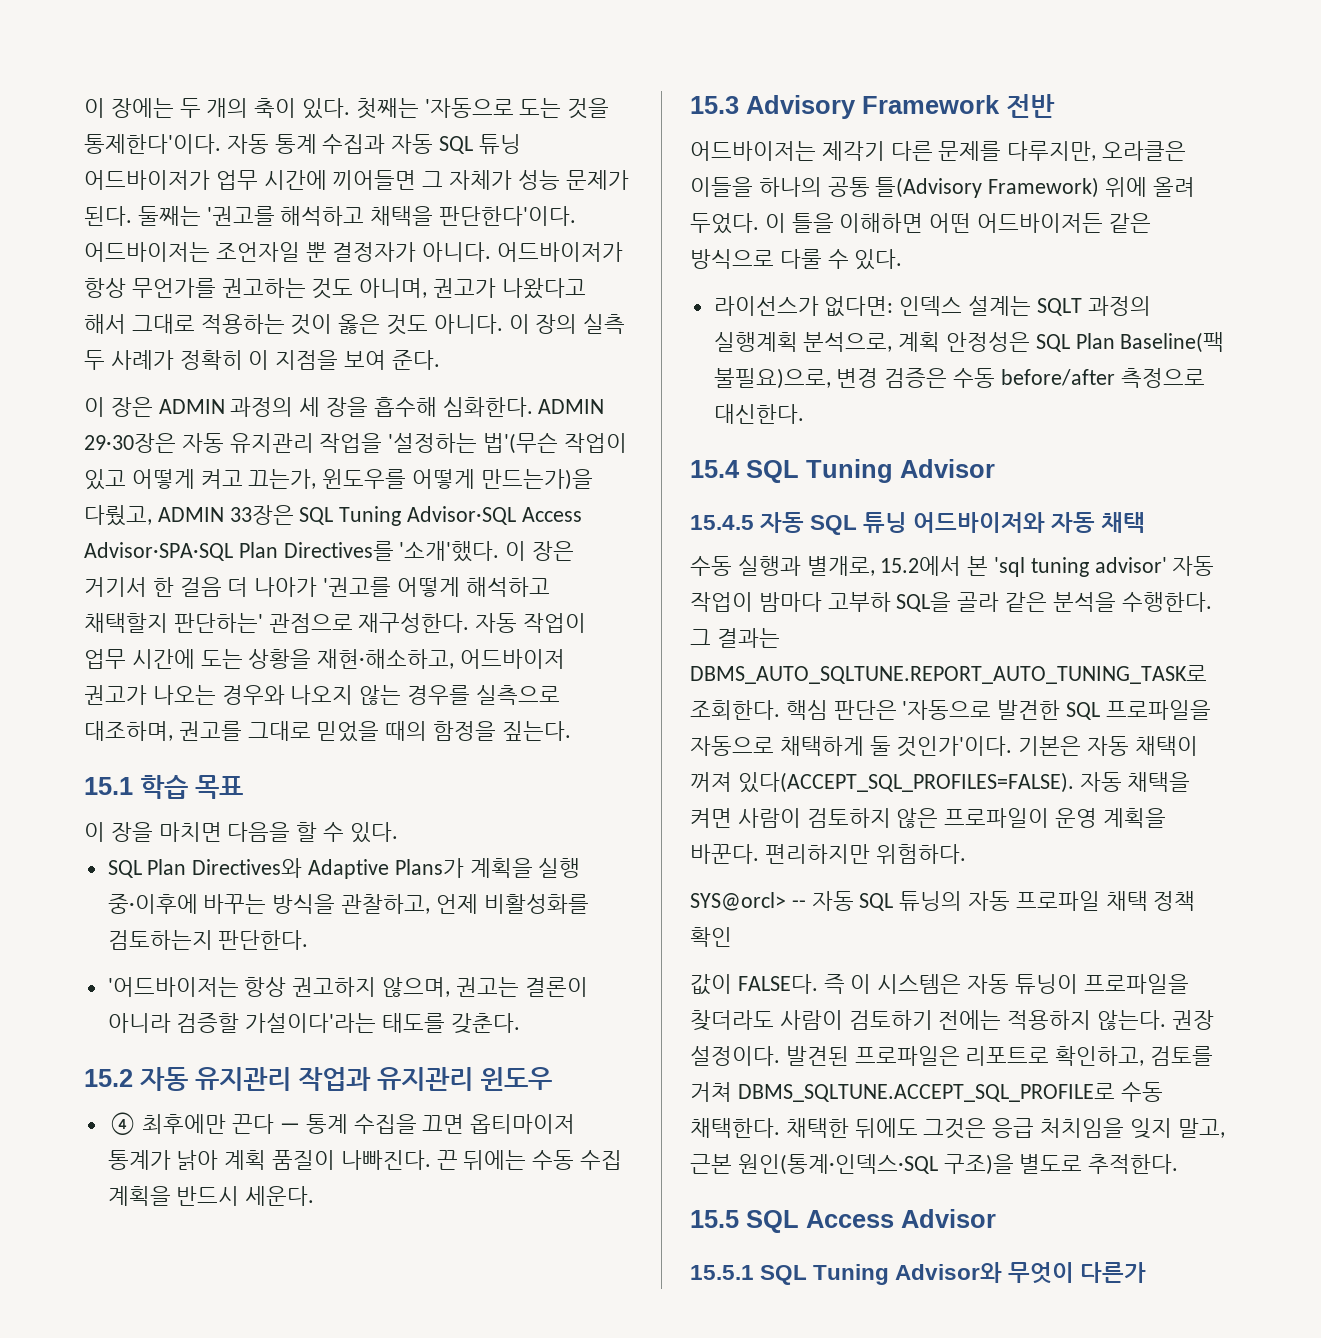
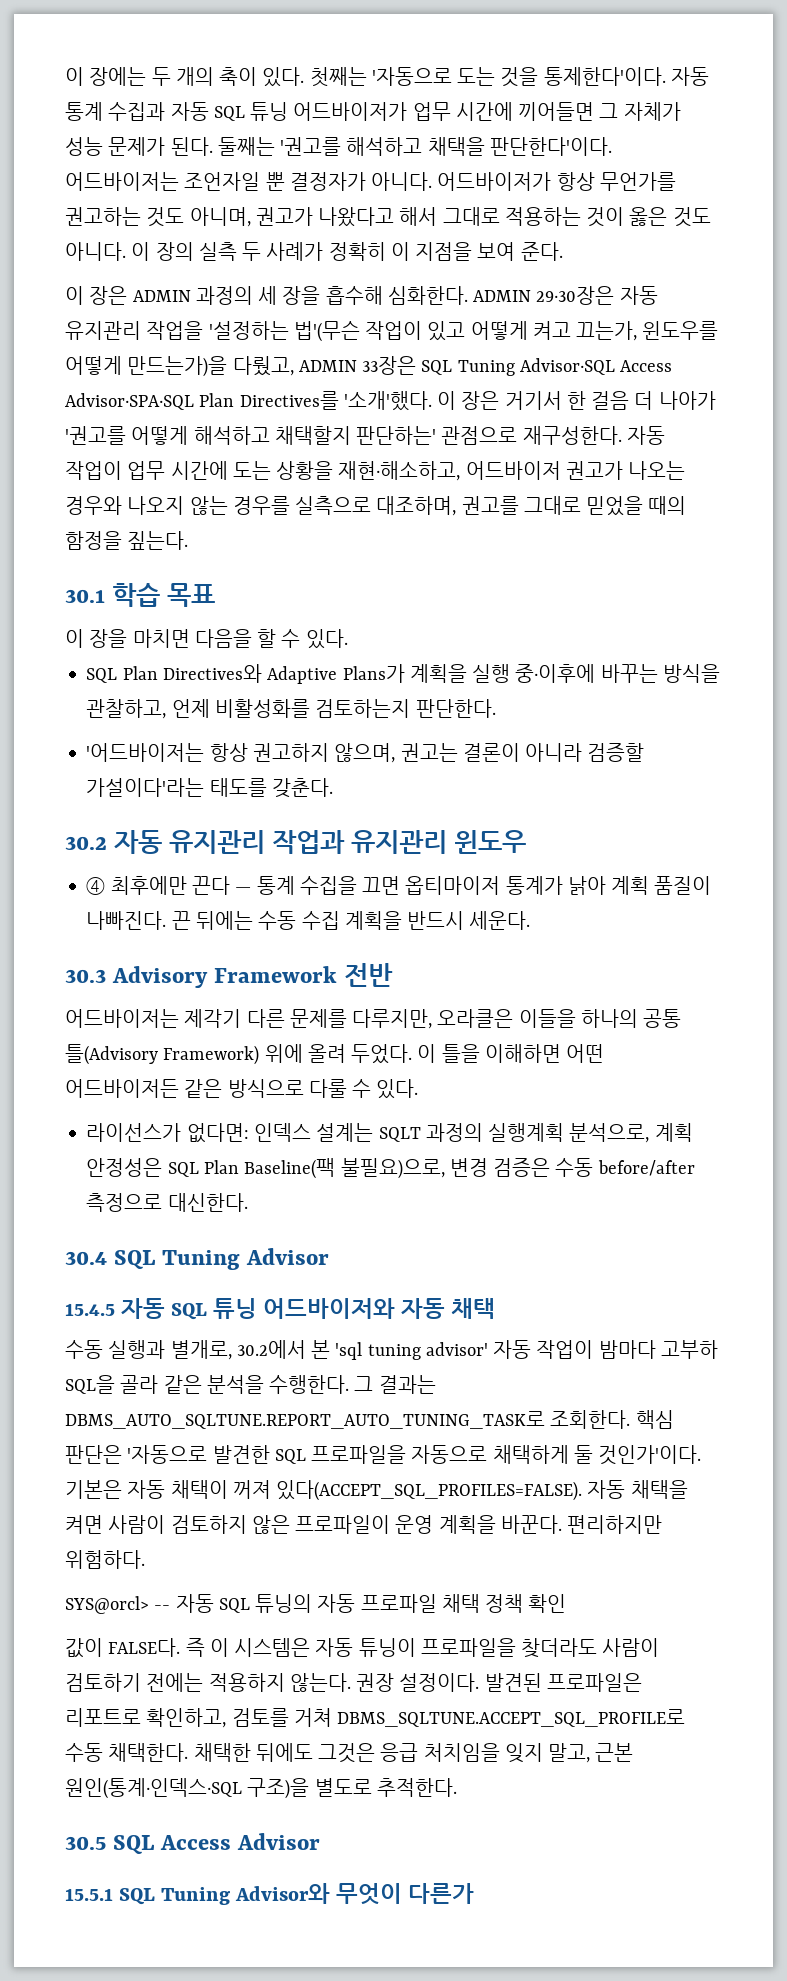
- 15.1 학습 목표
+ 30.1 학습 목표
- 15.2 자동 유지관리 작업과 유지관리 윈도우
+ 30.2 자동 유지관리 작업과 유지관리 윈도우
- 15.3 Advisory Framework 전반
+ 30.3 Advisory Framework 전반
- 15.4 SQL Tuning Advisor
+ 30.4 SQL Tuning Advisor
- 수동 실행과 별개로, 15.2에서 본 'sql tuning advisor' 자동 작업이 밤마다 고부하 SQL을 골라 같은 분석을 수행한다.
+ 수동 실행과 별개로, 30.2에서 본 'sql tuning advisor' 자동 작업이 밤마다 고부하 SQL을 골라 같은 분석을 수행한다.
- 15.5 SQL Access Advisor
+ 30.5 SQL Access Advisor

